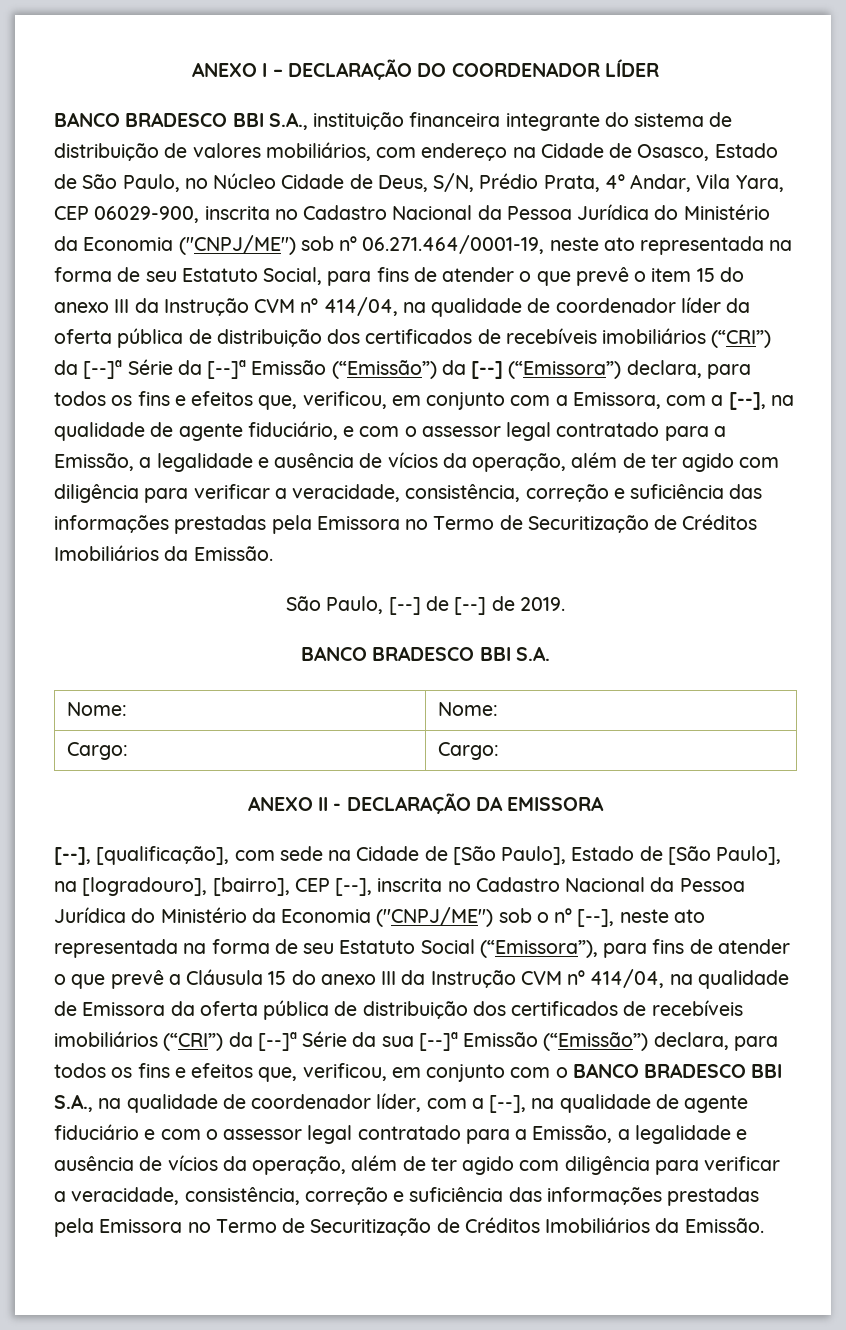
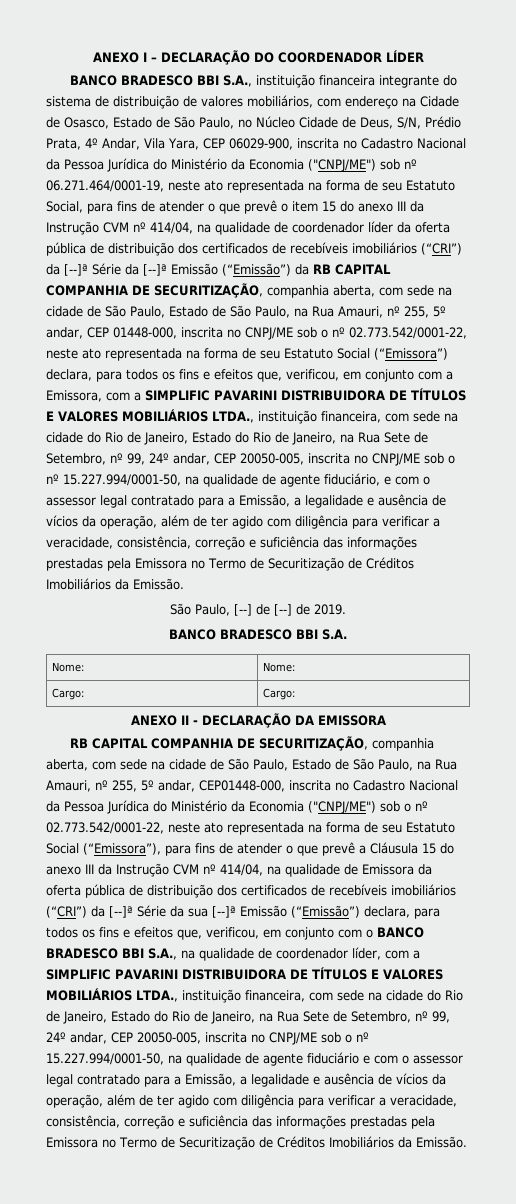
- BANCO BRADESCO BBI S.A., instituição financeira integrante do sistema de distribuição de valores mobiliários, com endereço na Cidade de Osasco, Estado de São Paulo, no Núcleo Cidade de Deus, S/N, Prédio Prata, 4º Andar, Vila Yara, CEP 06029-900, inscrita no Cadastro Nacional da Pessoa Jurídica do Ministério da Economia ("CNPJ/ME") sob nº 06.271.464/0001-19, neste ato representada na forma de seu Estatuto Social, para fins de atender o que prevê o item 15 do anexo III da Instrução CVM nº 414/04, na qualidade de coordenador líder da oferta pública de distribuição dos certificados de recebíveis imobiliários (“CRI”) da [--]ª Série da [--]ª Emissão (“Emissão”) da [--] (“Emissora”) declara, para todos os fins e efeitos que, verificou, em conjunto com a Emissora, com a [--], na qualidade de agente fiduciário, e com o assessor legal contratado para a Emissão, a legalidade e ausência de vícios da operação, além de ter agido com diligência para verificar a veracidade, consistência, correção e suficiência das informações prestadas pela Emissora no Termo de Securitização de Créditos Imobiliários da Emissão.
+ BANCO BRADESCO BBI S.A., instituição financeira integrante do sistema de distribuição de valores mobiliários, com endereço na Cidade de Osasco, Estado de São Paulo, no Núcleo Cidade de Deus, S/N, Prédio Prata, 4º Andar, Vila Yara, CEP 06029-900, inscrita no Cadastro Nacional da Pessoa Jurídica do Ministério da Economia ("CNPJ/ME") sob nº 06.271.464/0001-19, neste ato representada na forma de seu Estatuto Social, para fins de atender o que prevê o item 15 do anexo III da Instrução CVM nº 414/04, na qualidade de coordenador líder da oferta pública de distribuição dos certificados de recebíveis imobiliários (“CRI”) da [--]ª Série da [--]ª Emissão (“Emissão”) da RB CAPITAL COMPANHIA DE SECURITIZAÇÃO, companhia aberta, com sede na cidade de São Paulo, Estado de São Paulo, na Rua Amauri, nº 255, 5º andar, CEP 01448-000, inscrita no CNPJ/ME sob o nº 02.773.542/0001-22, neste ato representada na forma de seu Estatuto Social (“Emissora”) declara, para todos os fins e efeitos que, verificou, em conjunto com a Emissora, com a SIMPLIFIC PAVARINI DISTRIBUIDORA DE TÍTULOS E VALORES MOBILIÁRIOS LTDA., instituição financeira, com sede na cidade do Rio de Janeiro, Estado do Rio de Janeiro, na Rua Sete de Setembro, nº 99, 24º andar, CEP 20050-005, inscrita no CNPJ/ME sob o nº 15.227.994/0001-50, na qualidade de agente fiduciário, e com o assessor legal contratado para a Emissão, a legalidade e ausência de vícios da operação, além de ter agido com diligência para verificar a veracidade, consistência, correção e suficiência das informações prestadas pela Emissora no Termo de Securitização de Créditos Imobiliários da Emissão.
- [--], [qualificação], com sede na Cidade de [São Paulo], Estado de [São Paulo], na [logradouro], [bairro], CEP [--], inscrita no Cadastro Nacional da Pessoa Jurídica do Ministério da Economia ("CNPJ/ME") sob o nº [--], neste ato representada na forma de seu Estatuto Social (“Emissora”), para fins de atender o que prevê a Cláusula 15 do anexo III da Instrução CVM nº 414/04, na qualidade de Emissora da oferta pública de distribuição dos certificados de recebíveis imobiliários (“CRI”) da [--]ª Série da sua [--]ª Emissão (“Emissão”) declara, para todos os fins e efeitos que, verificou, em conjunto com o BANCO BRADESCO BBI S.A., na qualidade de coordenador líder, com a [--], na qualidade de agente fiduciário e com o assessor legal contratado para a Emissão, a legalidade e ausência de vícios da operação, além de ter agido com diligência para verificar a veracidade, consistência, correção e suficiência das informações prestadas pela Emissora no Termo de Securitização de Créditos Imobiliários da Emissão.
+ RB CAPITAL COMPANHIA DE SECURITIZAÇÃO, companhia aberta, com sede na cidade de São Paulo, Estado de São Paulo, na Rua Amauri, nº 255, 5º andar, CEP01448-000, inscrita no Cadastro Nacional da Pessoa Jurídica do Ministério da Economia ("CNPJ/ME") sob o nº 02.773.542/0001-22, neste ato representada na forma de seu Estatuto Social (“Emissora”), para fins de atender o que prevê a Cláusula 15 do anexo III da Instrução CVM nº 414/04, na qualidade de Emissora da oferta pública de distribuição dos certificados de recebíveis imobiliários (“CRI”) da [--]ª Série da sua [--]ª Emissão (“Emissão”) declara, para todos os fins e efeitos que, verificou, em conjunto com o BANCO BRADESCO BBI S.A., na qualidade de coordenador líder, com a SIMPLIFIC PAVARINI DISTRIBUIDORA DE TÍTULOS E VALORES MOBILIÁRIOS LTDA., instituição financeira, com sede na cidade do Rio de Janeiro, Estado do Rio de Janeiro, na Rua Sete de Setembro, nº 99, 24º andar, CEP 20050-005, inscrita no CNPJ/ME sob o nº 15.227.994/0001-50, na qualidade de agente fiduciário e com o assessor legal contratado para a Emissão, a legalidade e ausência de vícios da operação, além de ter agido com diligência para verificar a veracidade, consistência, correção e suficiência das informações prestadas pela Emissora no Termo de Securitização de Créditos Imobiliários da Emissão.

